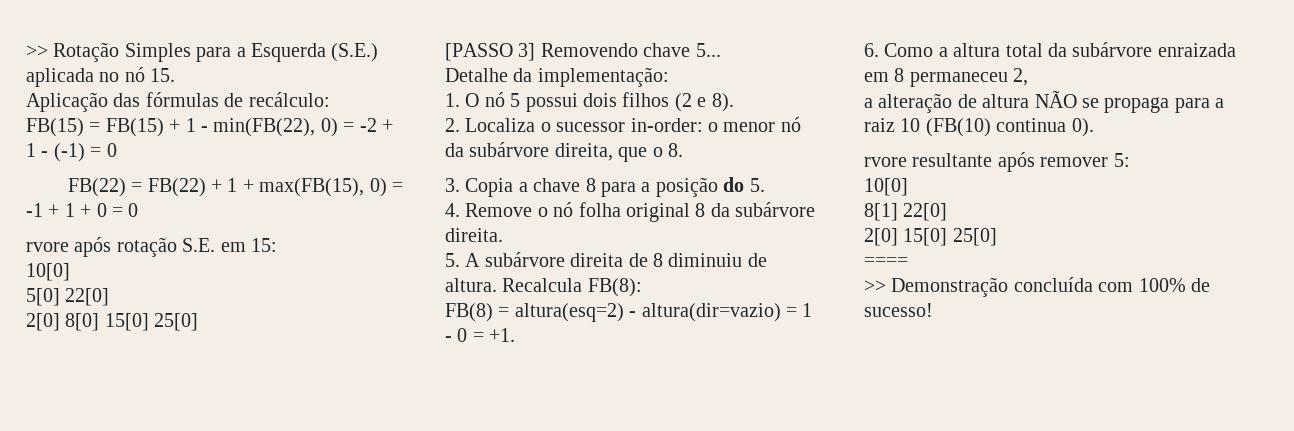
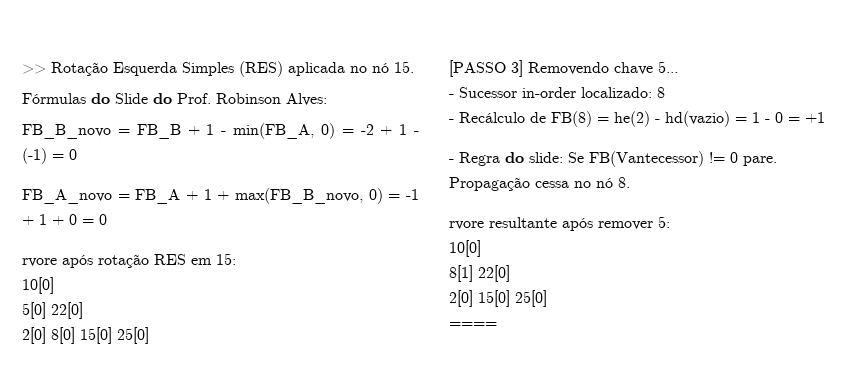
- >> Rotação Simples para a Esquerda (S.E.) aplicada no nó 15.
+ >> Rotação Esquerda Simples (RES) aplicada no nó 15.
- Aplicação das fórmulas de recálculo:
- FB(15) = FB(15) + 1 - min(FB(22), 0) = -2 + 1 - (-1) = 0
+ Fórmulas do Slide do Prof. Robinson Alves:
+ FB_B_novo = FB_B + 1 - min(FB_A, 0) = -2 + 1 - (-1) = 0
- FB(22) = FB(22) + 1 + max(FB(15), 0) = -1 + 1 + 0 = 0
+ FB_A_novo = FB_A + 1 + max(FB_B_novo, 0) = -1 + 1 + 0 = 0
- rvore após rotação S.E. em 15:
+ rvore após rotação RES em 15:
- Detalhe da implementação:
- 1. O nó 5 possui dois filhos (2 e 8).
- 2. Localiza o sucessor in-order: o menor nó da subárvore direita, que o 8.
- 3. Copia a chave 8 para a posição do 5.
- 4. Remove o nó folha original 8 da subárvore direita.
- 5. A subárvore direita de 8 diminuiu de altura. Recalcula FB(8):
- FB(8) = altura(esq=2) - altura(dir=vazio) = 1 - 0 = +1.
- 6. Como a altura total da subárvore enraizada em 8 permaneceu 2,
- a alteração de altura NÃO se propaga para a raiz 10 (FB(10) continua 0).
+ - Sucessor in-order localizado: 8
+ - Recálculo de FB(8) = he(2) - hd(vazio) = 1 - 0 = +1
+ - Regra do slide: Se FB(Vantecessor) != 0 pare. Propagação cessa no nó 8.
- >> Demonstração concluída com 100% de sucesso!

